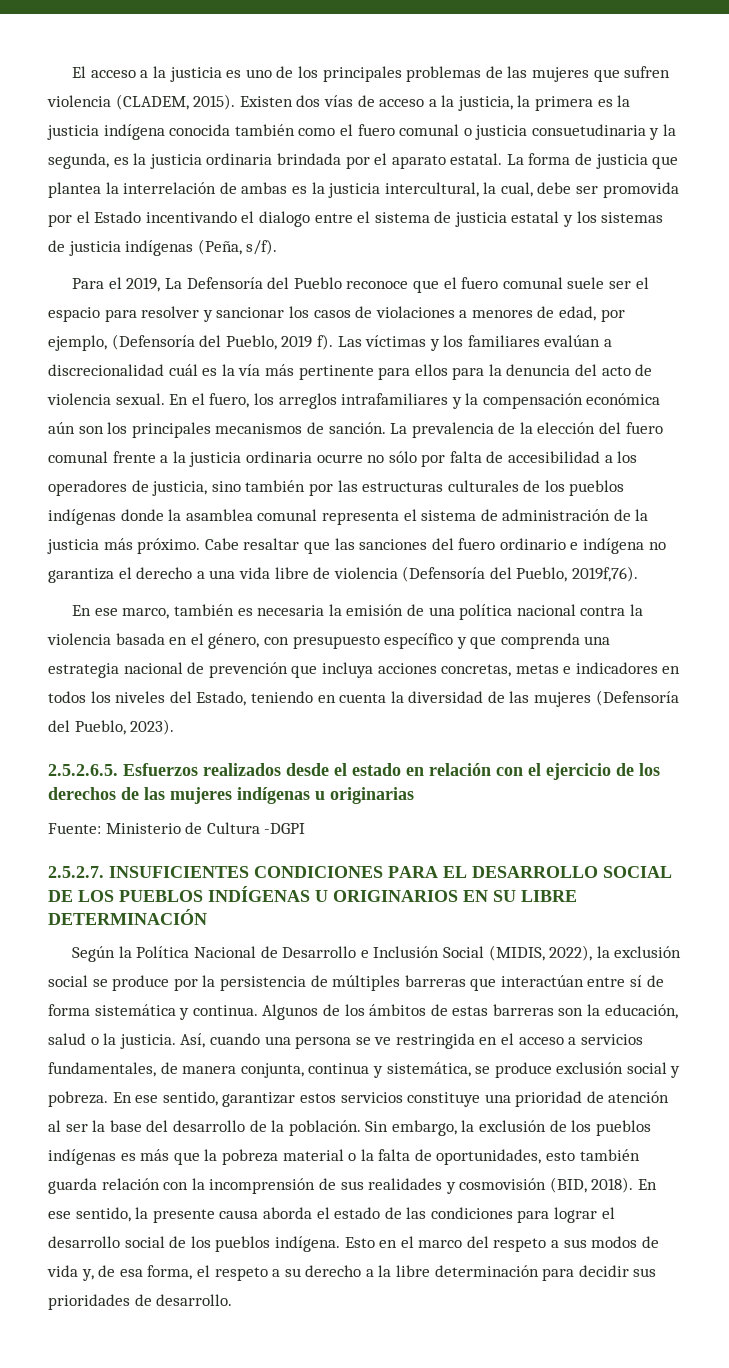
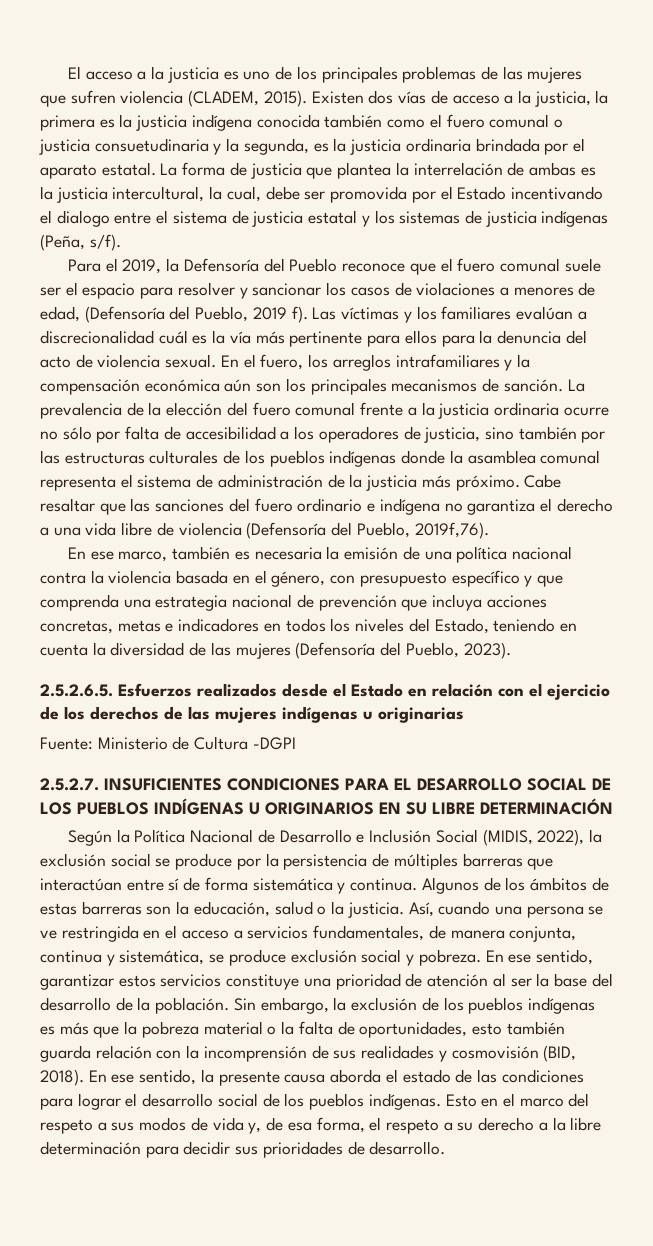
- Para el 2019, La Defensoría del Pueblo reconoce que el fuero comunal suele ser el espacio para resolver y sancionar los casos de violaciones a menores de edad, por ejemplo, (Defensoría del Pueblo, 2019 f).
+ Para el 2019, la Defensoría del Pueblo reconoce que el fuero comunal suele ser el espacio para resolver y sancionar los casos de violaciones a menores de edad, (Defensoría del Pueblo, 2019 f).
- 2.5.2.6.5. Esfuerzos realizados desde el estado en relación con el ejercicio de los derechos de las mujeres indígenas u originarias
+ 2.5.2.6.5. Esfuerzos realizados desde el Estado en relación con el ejercicio de los derechos de las mujeres indígenas u originarias
- En ese sentido, la presente causa aborda el estado de las condiciones para lograr el desarrollo social de los pueblos indígena.
+ En ese sentido, la presente causa aborda el estado de las condiciones para lograr el desarrollo social de los pueblos indígenas.

